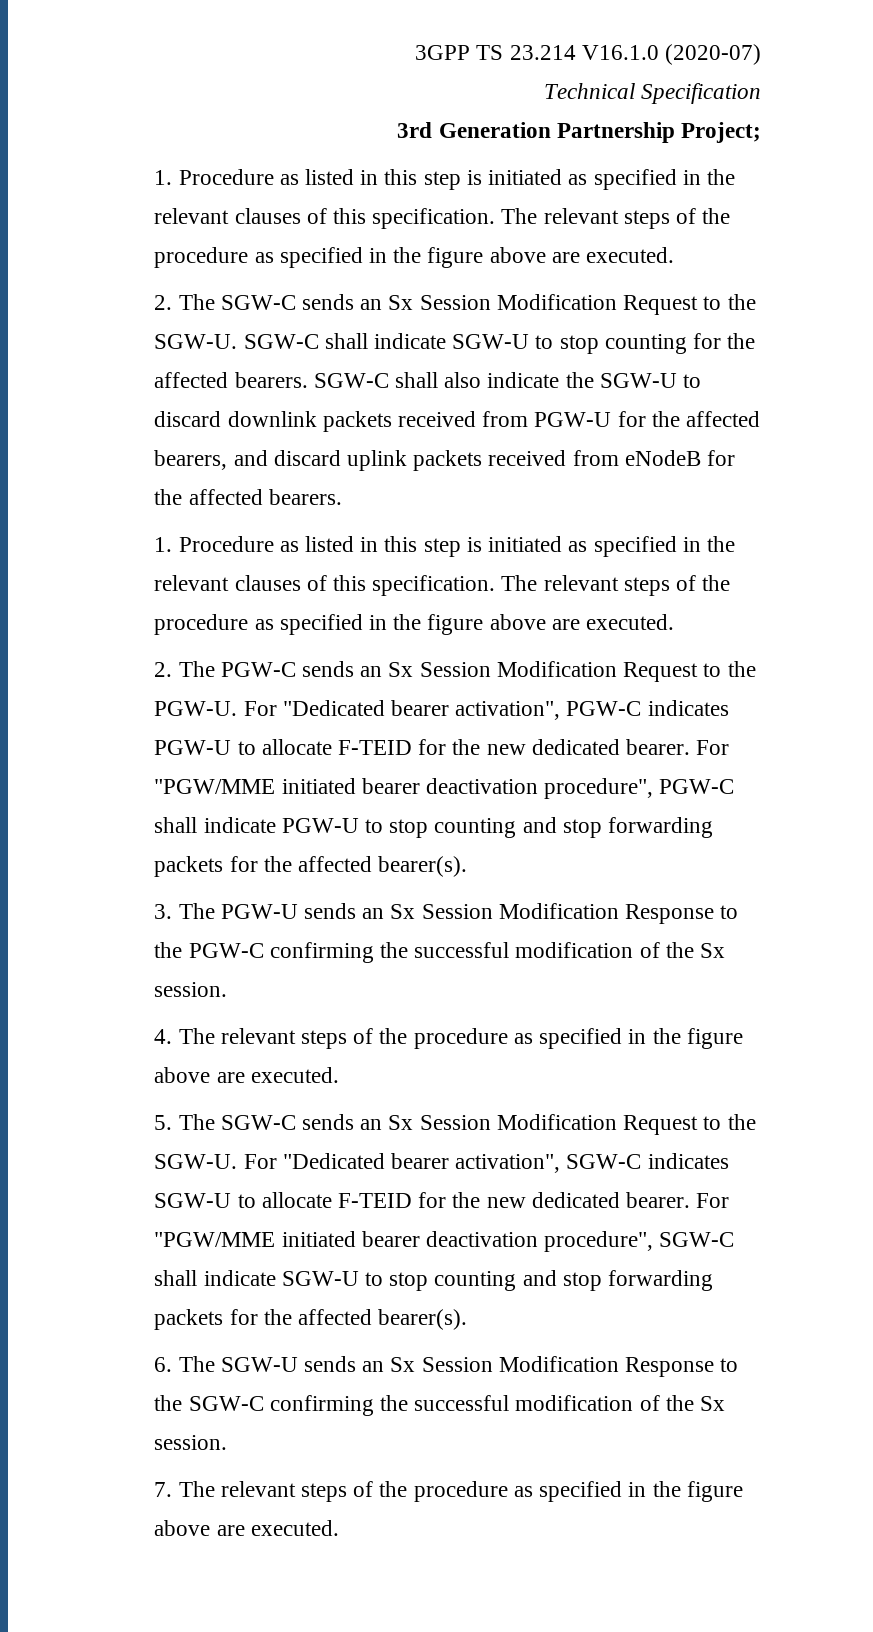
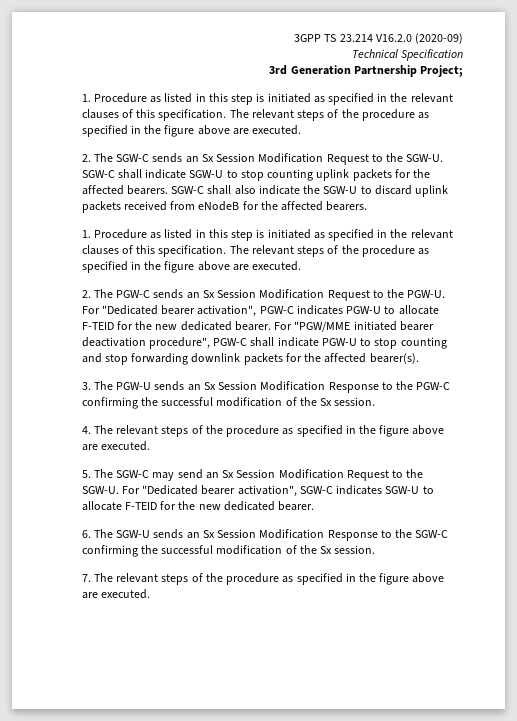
- 3GPP TS 23.214 V16.1.0 (2020-07)
+ 3GPP TS 23.214 V16.2.0 (2020-09)
- SGW-C shall indicate SGW-U to stop counting for the affected bearers.
+ SGW-C shall indicate SGW-U to stop counting uplink packets for the affected bearers.
- SGW-C shall also indicate the SGW-U to discard downlink packets received from PGW-U for the affected bearers, and discard uplink packets received from eNodeB for the affected bearers.
+ SGW-C shall also indicate the SGW-U to discard uplink packets received from eNodeB for the affected bearers.
- For "PGW/MME initiated bearer deactivation procedure", PGW-C shall indicate PGW-U to stop counting and stop forwarding packets for the affected bearer(s).
+ For "PGW/MME initiated bearer deactivation procedure", PGW-C shall indicate PGW-U to stop counting and stop forwarding downlink packets for the affected bearer(s).
- 5. The SGW-C sends an Sx Session Modification Request to the SGW-U.
+ 5. The SGW-C may send an Sx Session Modification Request to the SGW-U.
- For "PGW/MME initiated bearer deactivation procedure", SGW-C shall indicate SGW-U to stop counting and stop forwarding packets for the affected bearer(s).

